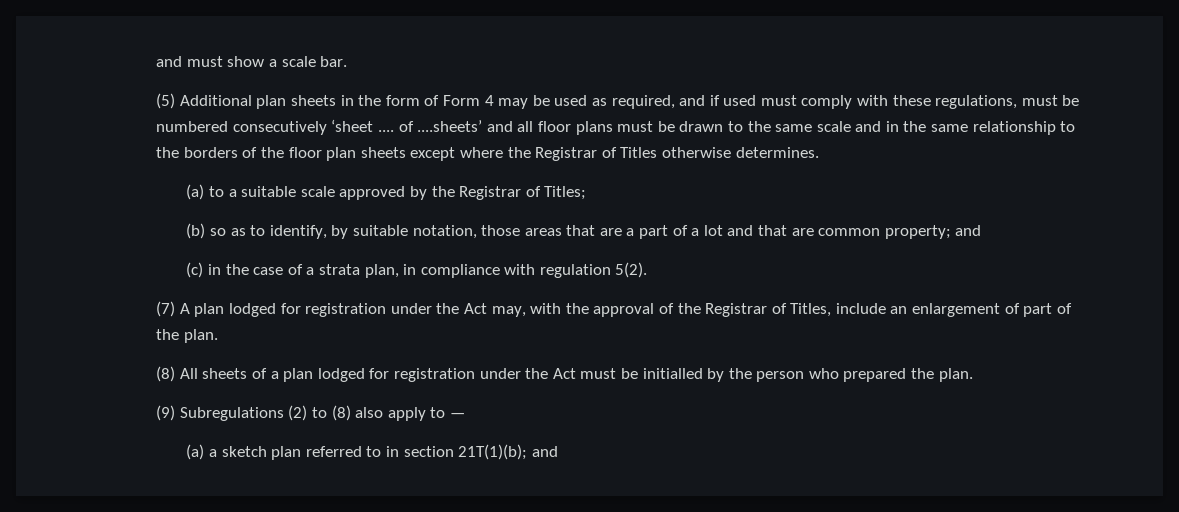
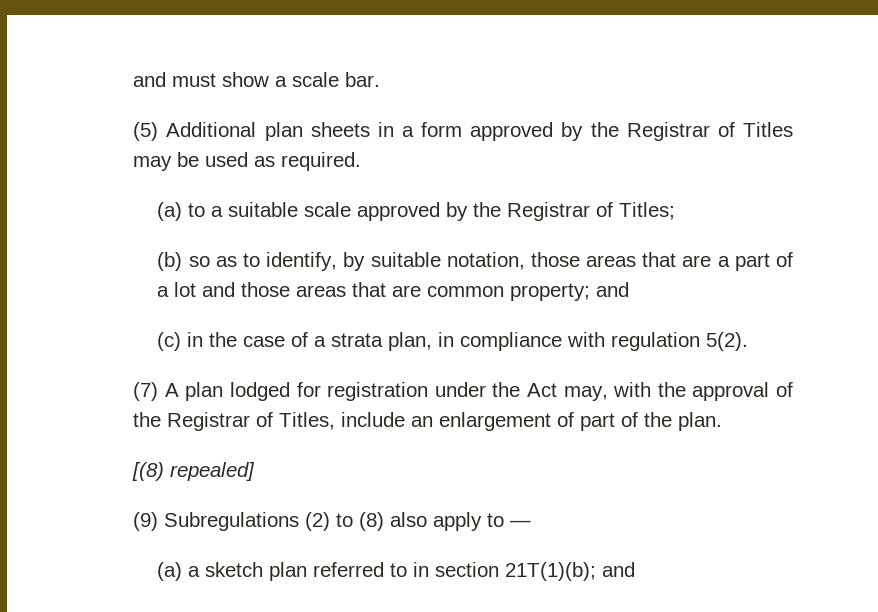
- (5) Additional plan sheets in the form of Form 4 may be used as required, and if used must comply with these regulations, must be numbered consecutively ‘sheet .... of ....sheets’ and all floor plans must be drawn to the same scale and in the same relationship to the borders of the floor plan sheets except where the Registrar of Titles otherwise determines.
+ (5) Additional plan sheets in a form approved by the Registrar of Titles may be used as required.
- (b) so as to identify, by suitable notation, those areas that are a part of a lot and that are common property; and
+ (b) so as to identify, by suitable notation, those areas that are a part of a lot and those areas that are common property; and
- (8) All sheets of a plan lodged for registration under the Act must be initialled by the person who prepared the plan.
+ [(8) repealed]

